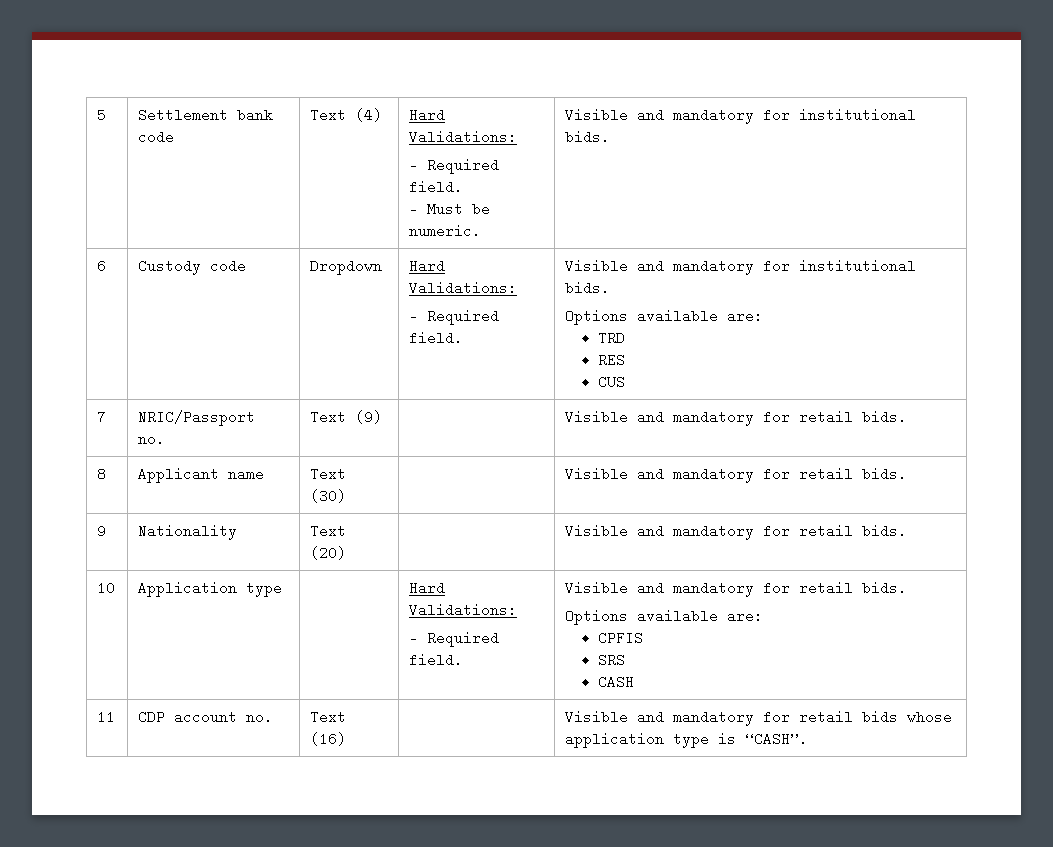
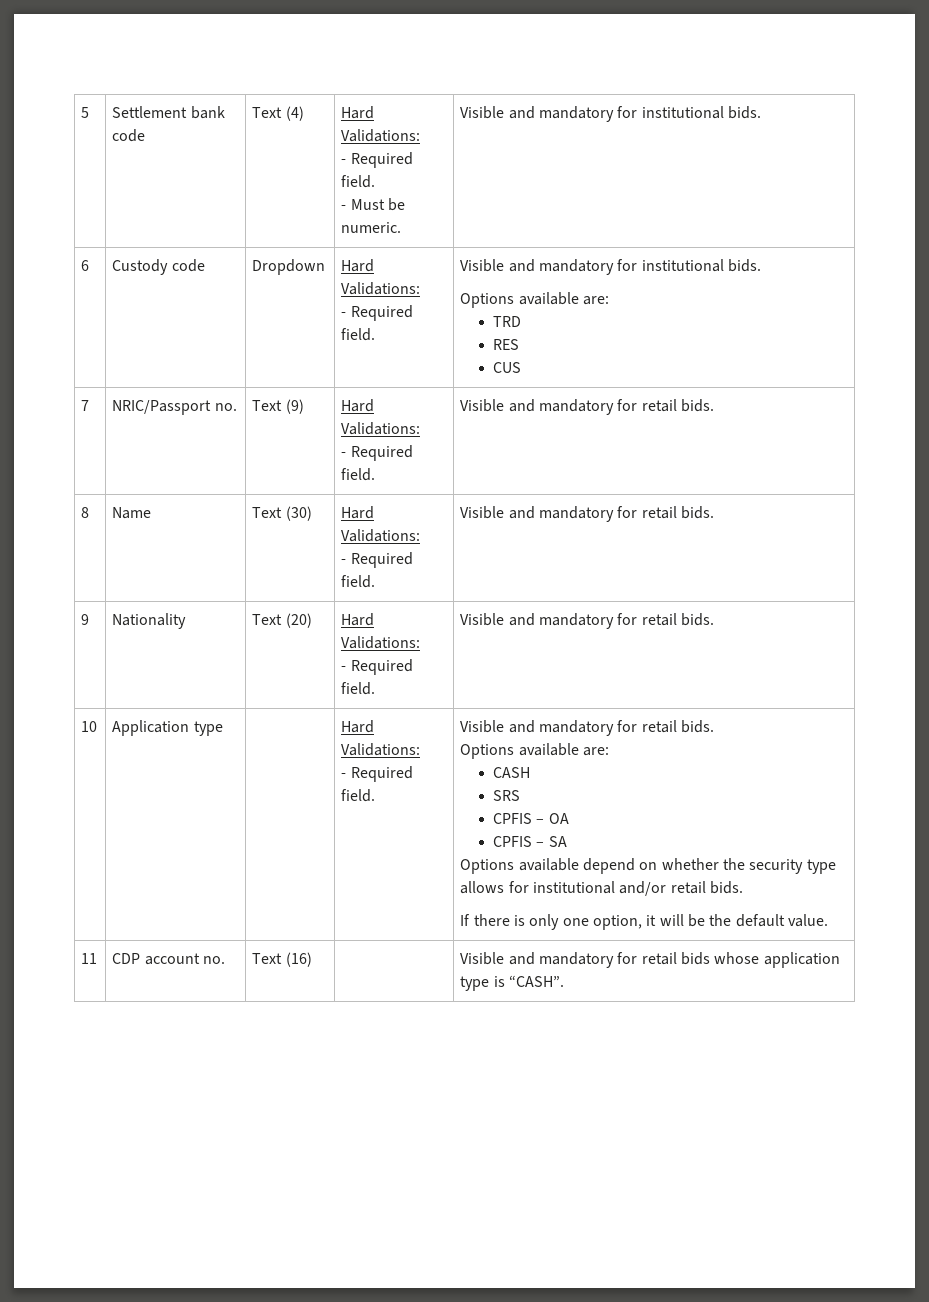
- 7 | NRIC/Passport no. | Text (9) | | Visible and mandatory for retail bids.
+ 7 | NRIC/Passport no. | Text (9) | Hard Validations:
+ - Required field. | Visible and mandatory for retail bids.
- 8 | Applicant name | Text (30) | | Visible and mandatory for retail bids.
+ 8 | Name | Text (30) | Hard Validations:
+ - Required field. | Visible and mandatory for retail bids.
- 9 | Nationality | Text (20) | | Visible and mandatory for retail bids.
+ 9 | Nationality | Text (20) | Hard Validations:
+ - Required field. | Visible and mandatory for retail bids.
- CPFIS
+ CASH
- CASH
+ CPFIS – OA
+ CPFIS – SA
+ Options available depend on whether the security type allows for institutional and/or retail bids.
+ If there is only one option, it will be the default value.

